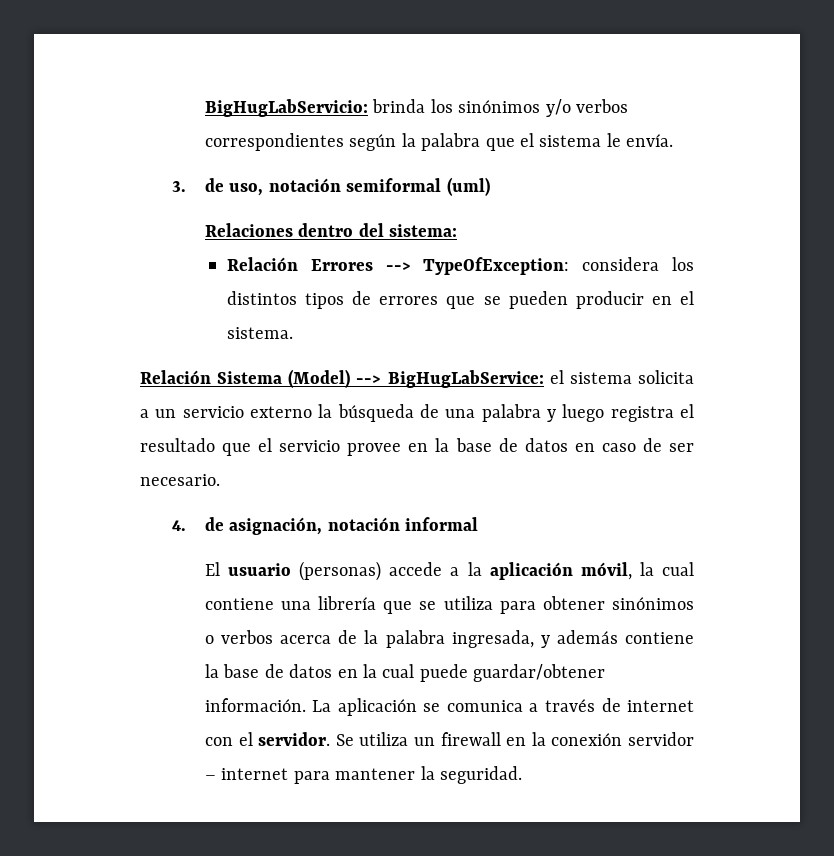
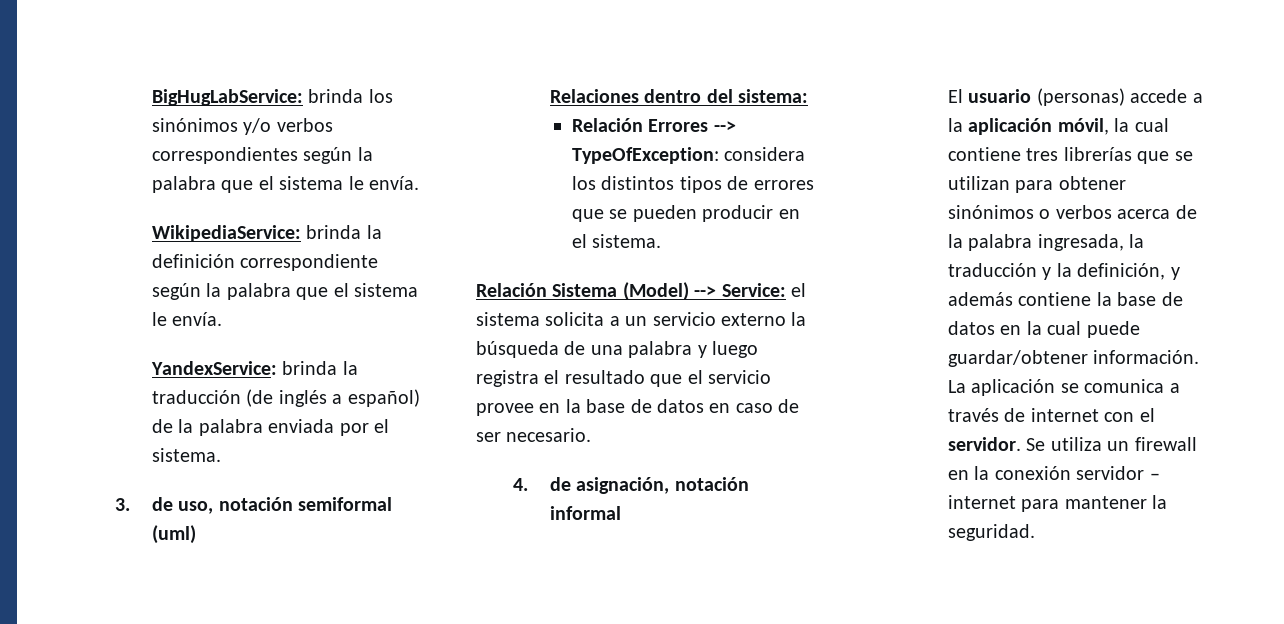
- BigHugLabServicio: brinda los sinónimos y/o verbos correspondientes según la palabra que el sistema le envía.
+ BigHugLabService: brinda los sinónimos y/o verbos correspondientes según la palabra que el sistema le envía.
+ WikipediaService: brinda la definición correspondiente según la palabra que el sistema le envía.
+ YandexService: brinda la traducción (de inglés a español) de la palabra enviada por el sistema.
- Relación Sistema (Model) --> BigHugLabService: el sistema solicita a un servicio externo la búsqueda de una palabra y luego registra el resultado que el servicio provee en la base de datos en caso de ser necesario.
+ Relación Sistema (Model) --> Service: el sistema solicita a un servicio externo la búsqueda de una palabra y luego registra el resultado que el servicio provee en la base de datos en caso de ser necesario.
- El usuario (personas) accede a la aplicación móvil, la cual contiene una librería que se utiliza para obtener sinónimos o verbos acerca de la palabra ingresada, y además contiene la base de datos en la cual puede guardar/obtener información.
+ El usuario (personas) accede a la aplicación móvil, la cual contiene tres librerías que se utilizan para obtener sinónimos o verbos acerca de la palabra ingresada, la traducción y la definición, y además contiene la base de datos en la cual puede guardar/obtener información.

